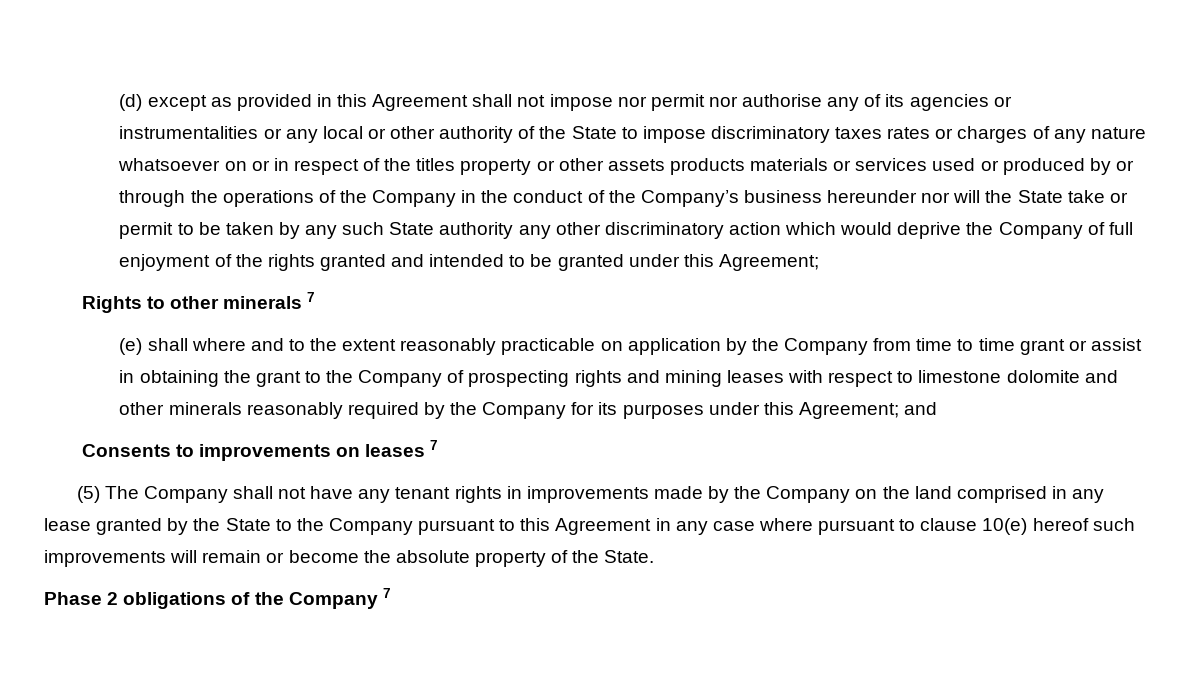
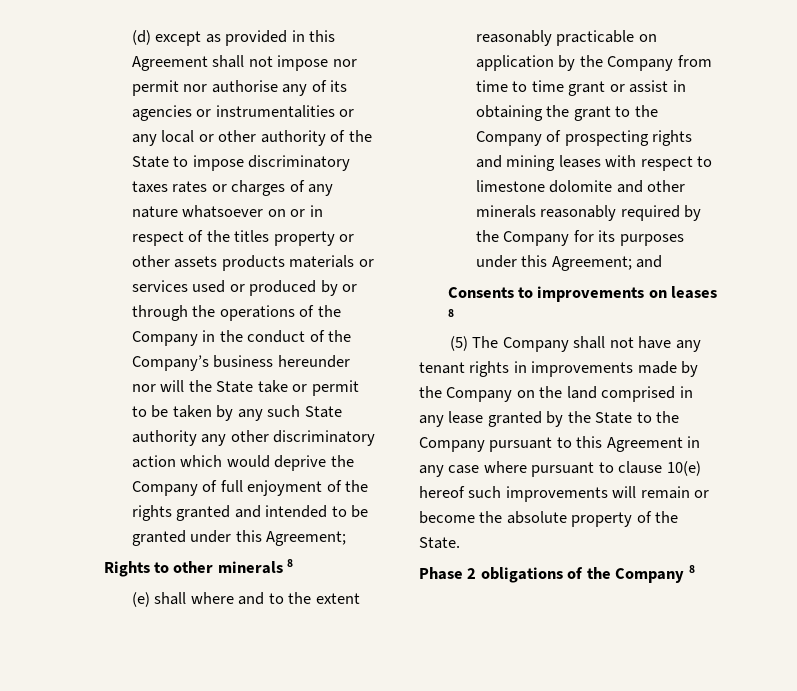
- Rights to other minerals 7
+ Rights to other minerals 8
- Consents to improvements on leases 7
+ Consents to improvements on leases 8
- Phase 2 obligations of the Company 7
+ Phase 2 obligations of the Company 8

